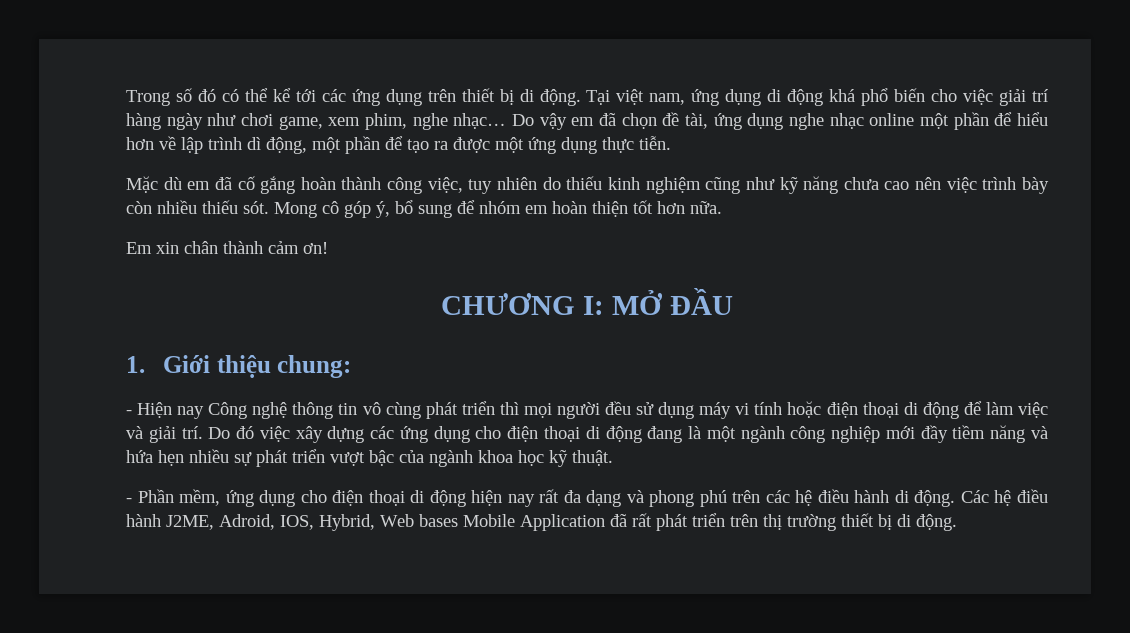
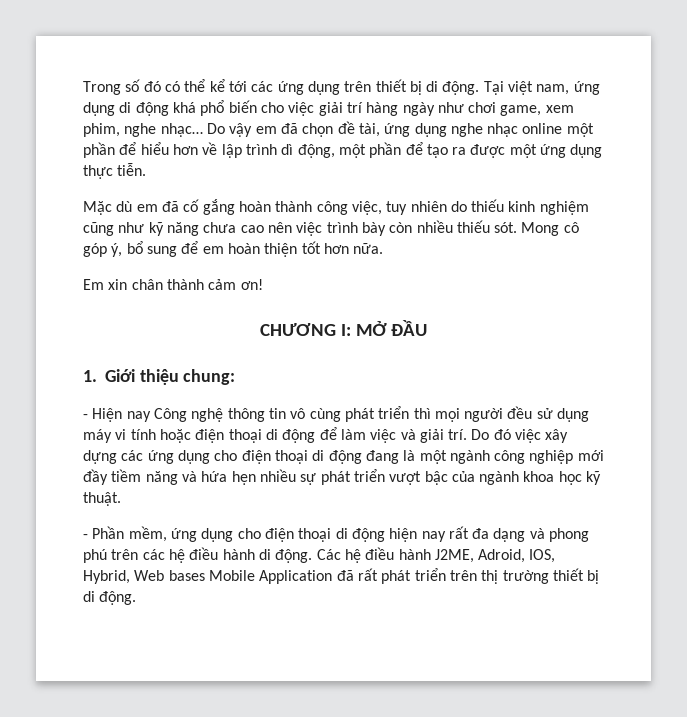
- Mong cô góp ý, bổ sung để nhóm em hoàn thiện tốt hơn nữa.
+ Mong cô góp ý, bổ sung để em hoàn thiện tốt hơn nữa.

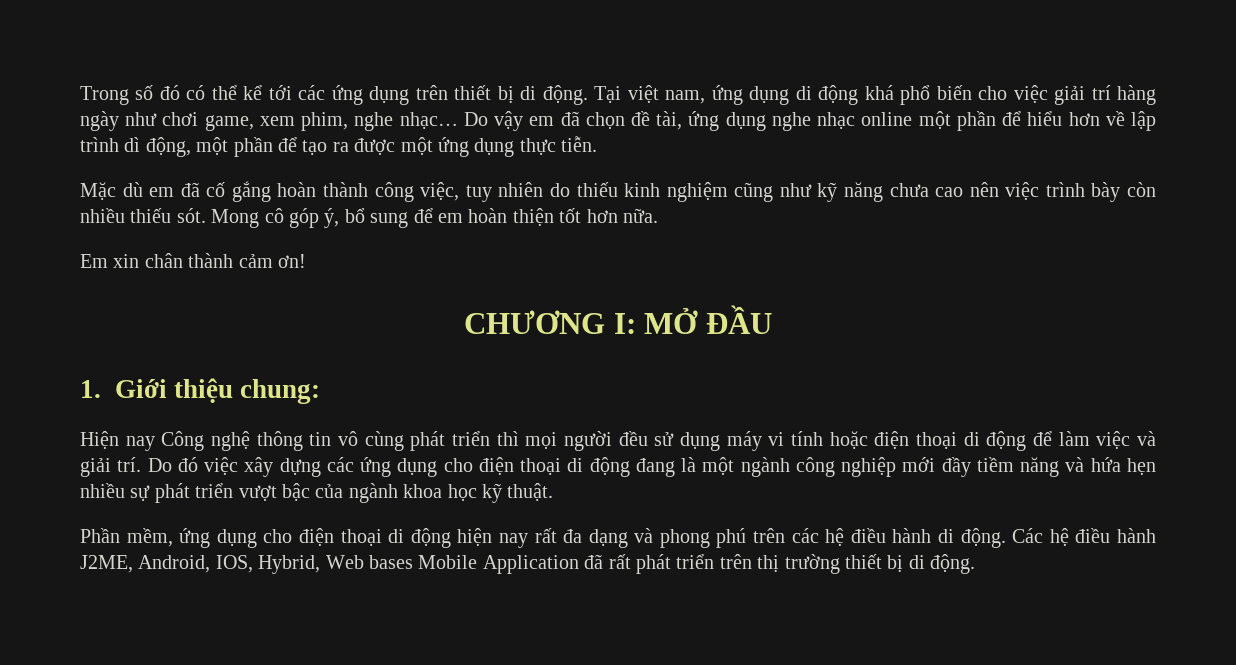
- - Hiện nay Công nghệ thông tin vô cùng phát triển thì mọi người đều sử dụng máy vi tính hoặc điện thoại di động để làm việc và giải trí.
+ Hiện nay Công nghệ thông tin vô cùng phát triển thì mọi người đều sử dụng máy vi tính hoặc điện thoại di động để làm việc và giải trí.
- - Phần mềm, ứng dụng cho điện thoại di động hiện nay rất đa dạng và phong phú trên các hệ điều hành di động.
+ Phần mềm, ứng dụng cho điện thoại di động hiện nay rất đa dạng và phong phú trên các hệ điều hành di động.
- Các hệ điều hành J2ME, Adroid, IOS, Hybrid, Web bases Mobile Application đã rất phát triển trên thị trường thiết bị di động.
+ Các hệ điều hành J2ME, Android, IOS, Hybrid, Web bases Mobile Application đã rất phát triển trên thị trường thiết bị di động.

